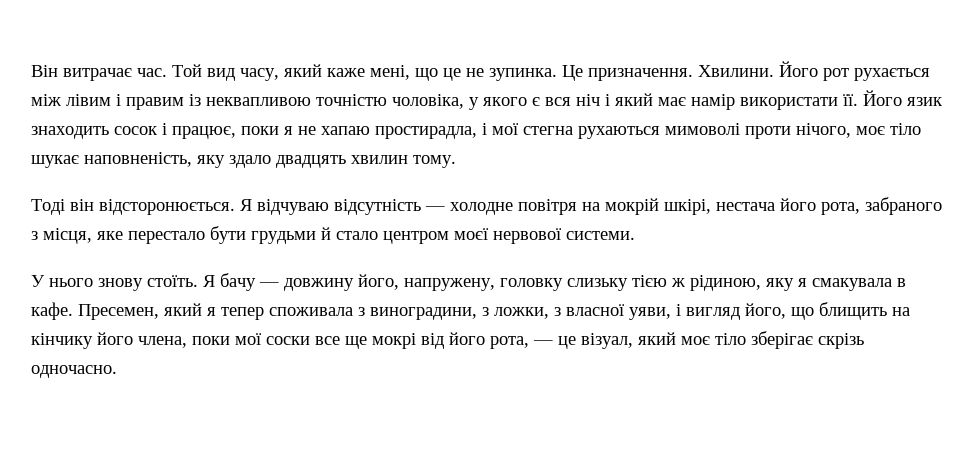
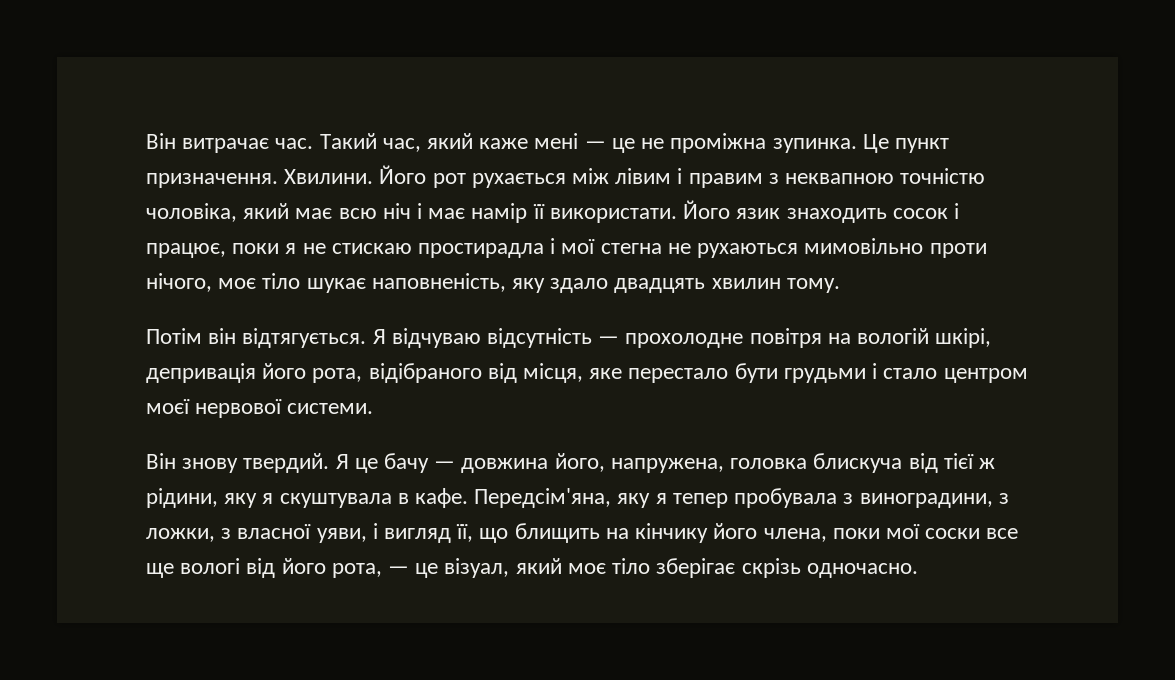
- Той вид часу, який каже мені, що це не зупинка.
+ Такий час, який каже мені — це не проміжна зупинка.
- Це призначення.
+ Це пункт призначення.
- Його рот рухається між лівим і правим із неквапливою точністю чоловіка, у якого є вся ніч і який має намір використати її.
+ Його рот рухається між лівим і правим з неквапною точністю чоловіка, який має всю ніч і має намір її використати.
- Його язик знаходить сосок і працює, поки я не хапаю простирадла, і мої стегна рухаються мимоволі проти нічого, моє тіло шукає наповненість, яку здало двадцять хвилин тому.
+ Його язик знаходить сосок і працює, поки я не стискаю простирадла і мої стегна не рухаються мимовільно проти нічого, моє тіло шукає наповненість, яку здало двадцять хвилин тому.
- Тоді він відсторонюється.
+ Потім він відтягується.
- Я відчуваю відсутність — холодне повітря на мокрій шкірі, нестача його рота, забраного з місця, яке перестало бути грудьми й стало центром моєї нервової системи.
+ Я відчуваю відсутність — прохолодне повітря на вологій шкірі, депривація його рота, відібраного від місця, яке перестало бути грудьми і стало центром моєї нервової системи.
- У нього знову стоїть. Я бачу — довжину його, напружену, головку слизьку тією ж рідиною, яку я смакувала в кафе.
+ Він знову твердий. Я це бачу — довжина його, напружена, головка блискуча від тієї ж рідини, яку я скуштувала в кафе.
- Пресемен, який я тепер споживала з виноградини, з ложки, з власної уяви, і вигляд його, що блищить на кінчику його члена, поки мої соски все ще мокрі від його рота, — це візуал, який моє тіло зберігає скрізь одночасно.
+ Передсім'яна, яку я тепер пробувала з виноградини, з ложки, з власної уяви, і вигляд її, що блищить на кінчику його члена, поки мої соски все ще вологі від його рота, — це візуал, який моє тіло зберігає скрізь одночасно.

